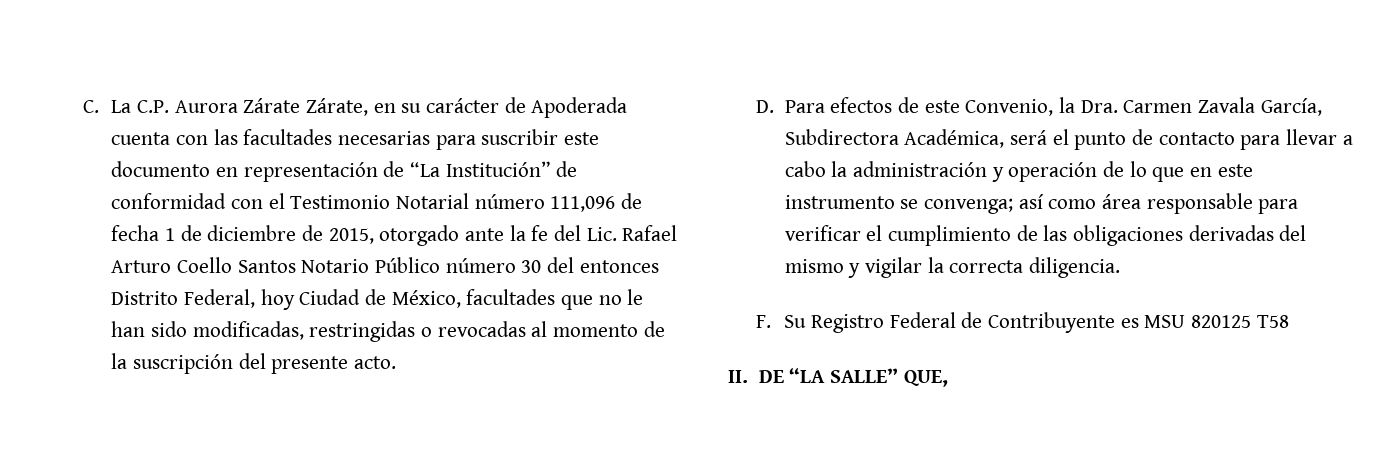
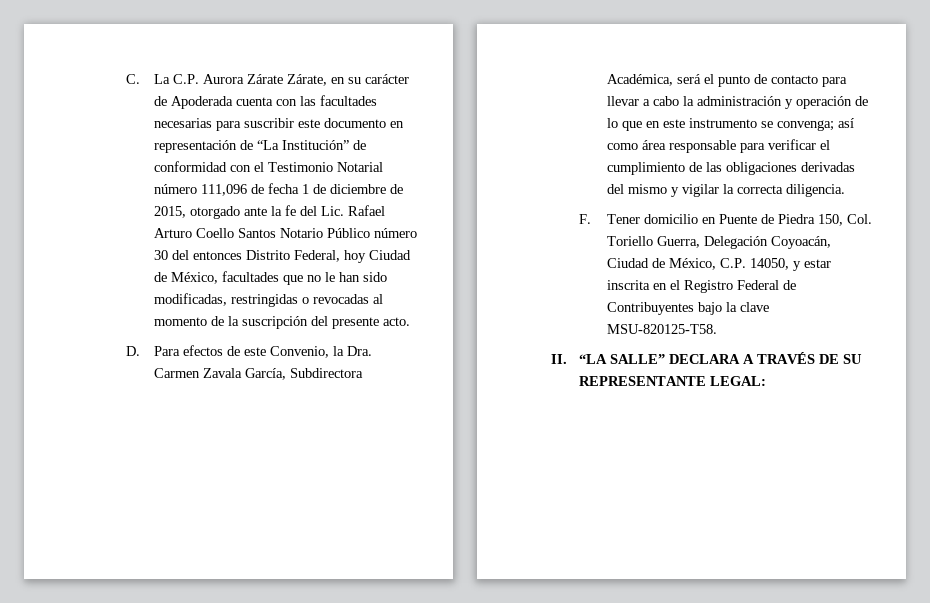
- F. Su Registro Federal de Contribuyente es MSU 820125 T58
+ F. Tener domicilio en Puente de Piedra 150, Col. Toriello Guerra, Delegación Coyoacán, Ciudad de México, C.P. 14050, y estar inscrita en el Registro Federal de Contribuyentes bajo la clave MSU-820125-T58.
- II. DE “LA SALLE” QUE,
+ II. “LA SALLE” DECLARA A TRAVÉS DE SU REPRESENTANTE LEGAL:

